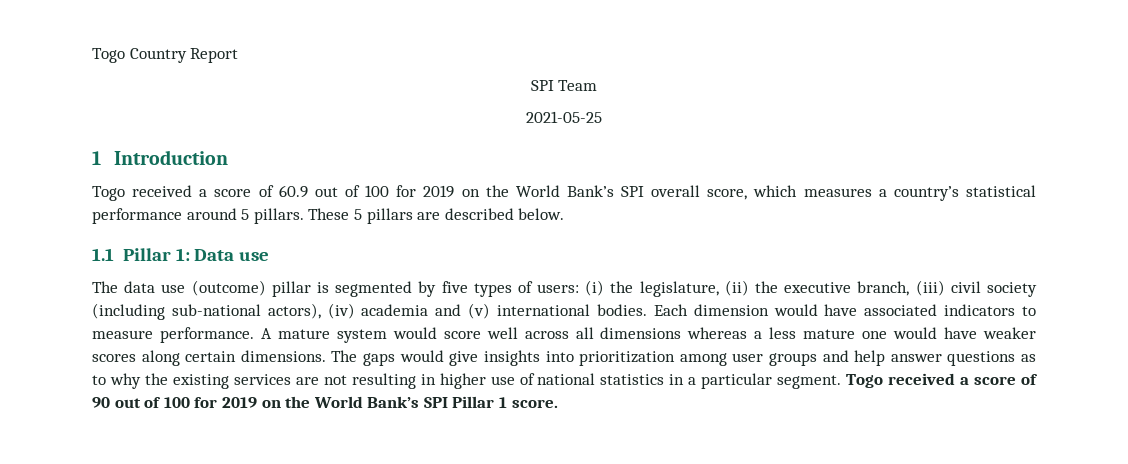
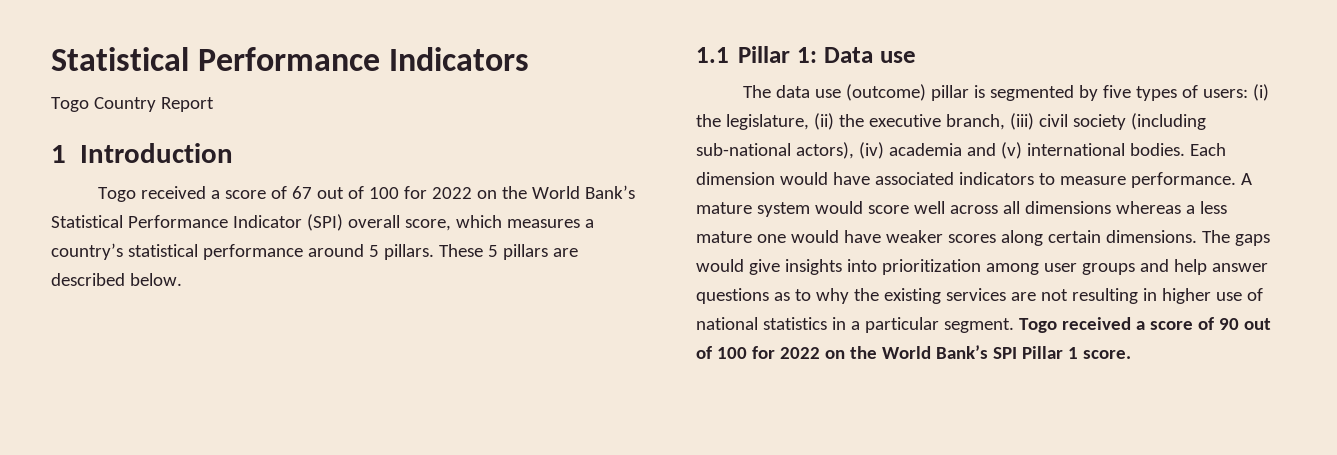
+ Statistical Performance Indicators
- SPI Team
- 2021-05-25
- Togo received a score of 60.9 out of 100 for 2019 on the World Bank’s SPI overall score, which measures a country’s statistical performance around 5 pillars.
+ Togo received a score of 67 out of 100 for 2022 on the World Bank’s Statistical Performance Indicator (SPI) overall score, which measures a country’s statistical performance around 5 pillars.
- Togo received a score of 90 out of 100 for 2019 on the World Bank’s SPI Pillar 1 score.
+ Togo received a score of 90 out of 100 for 2022 on the World Bank’s SPI Pillar 1 score.

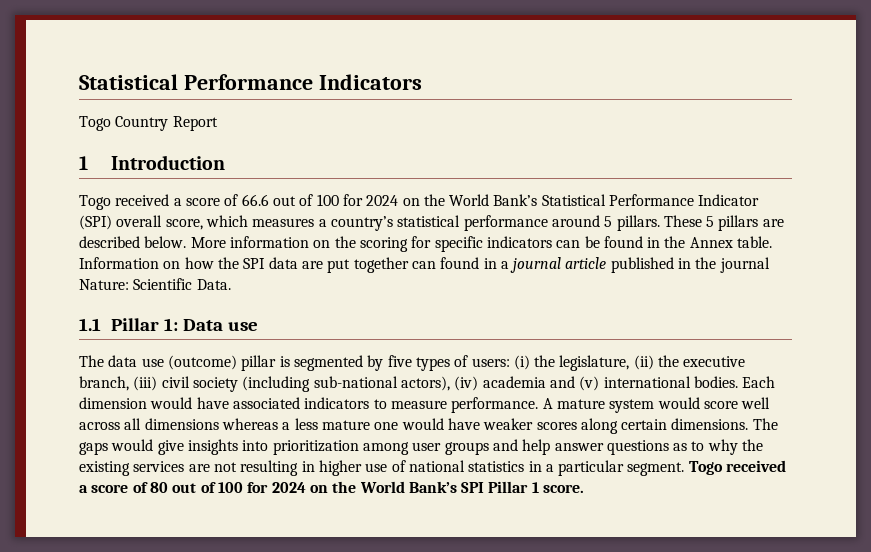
- Togo received a score of 67 out of 100 for 2022 on the World Bank’s Statistical Performance Indicator (SPI) overall score, which measures a country’s statistical performance around 5 pillars.
+ Togo received a score of 66.6 out of 100 for 2024 on the World Bank’s Statistical Performance Indicator (SPI) overall score, which measures a country’s statistical performance around 5 pillars.
+ More information on the scoring for specific indicators can be found in the Annex table. Information on how the SPI data are put together can found in a journal article published in the journal Nature: Scientific Data.
- Togo received a score of 90 out of 100 for 2022 on the World Bank’s SPI Pillar 1 score.
+ Togo received a score of 80 out of 100 for 2024 on the World Bank’s SPI Pillar 1 score.

